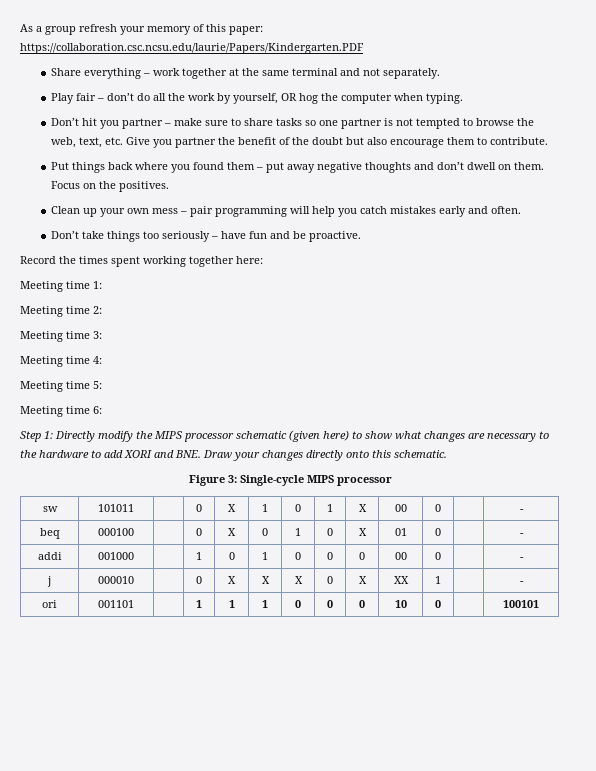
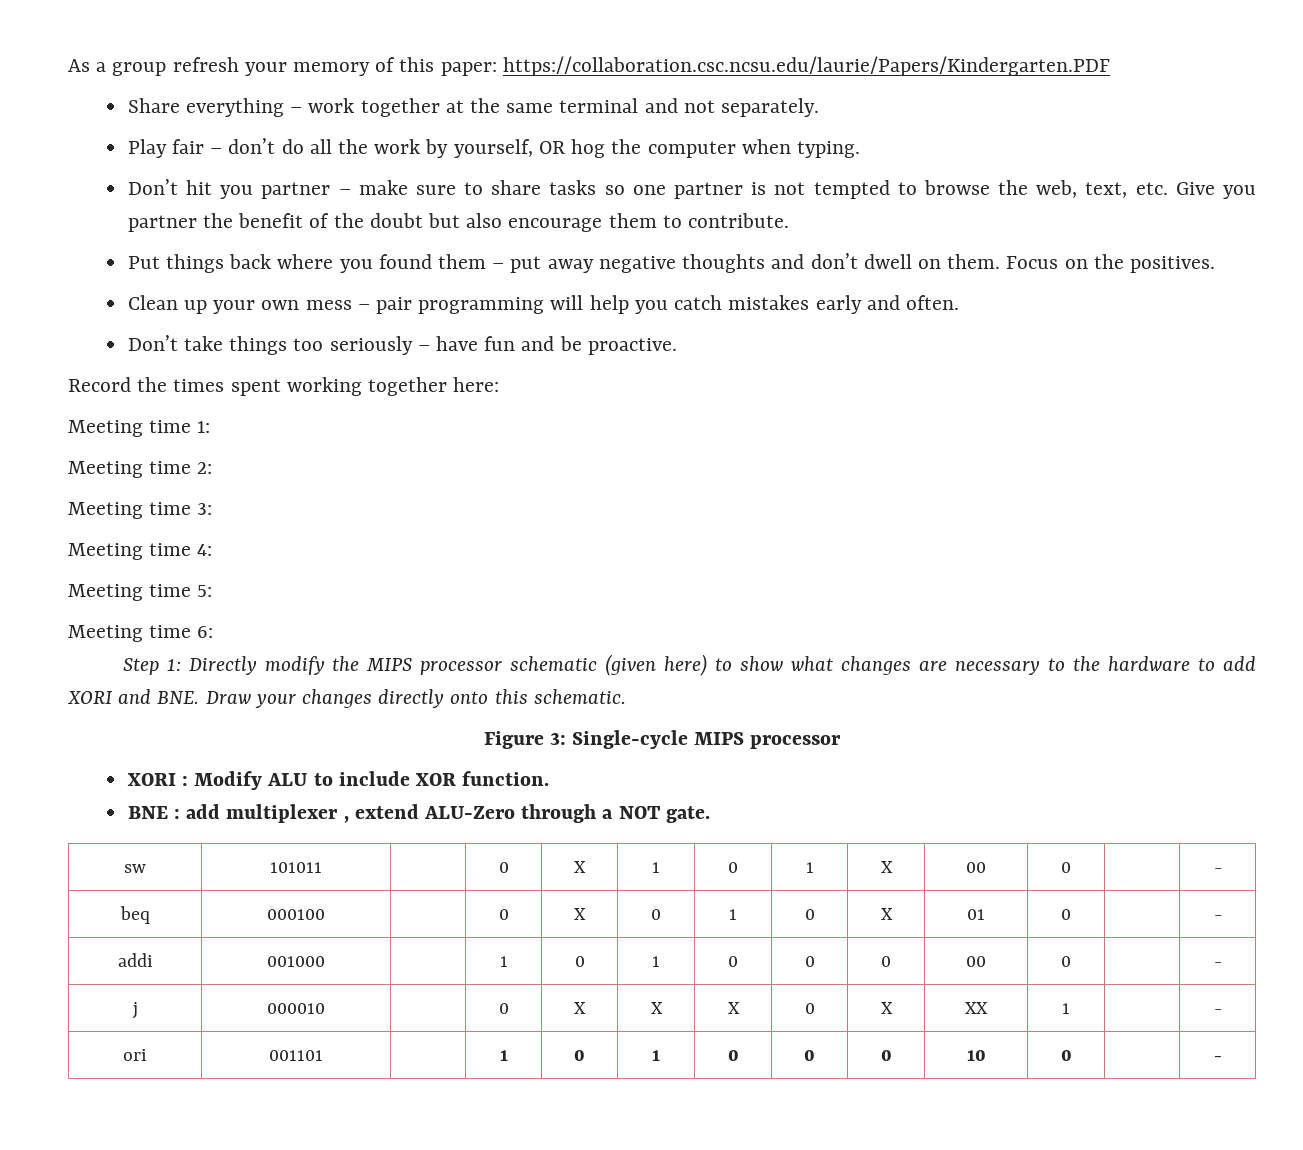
+ XORI : Modify ALU to include XOR function.
+ BNE : add multiplexer , extend ALU-Zero through a NOT gate.
- ori | 001101 | | 1 | 1 | 1 | 0 | 0 | 0 | 10 | 0 | | 100101
+ ori | 001101 | | 1 | 0 | 1 | 0 | 0 | 0 | 10 | 0 | | -

